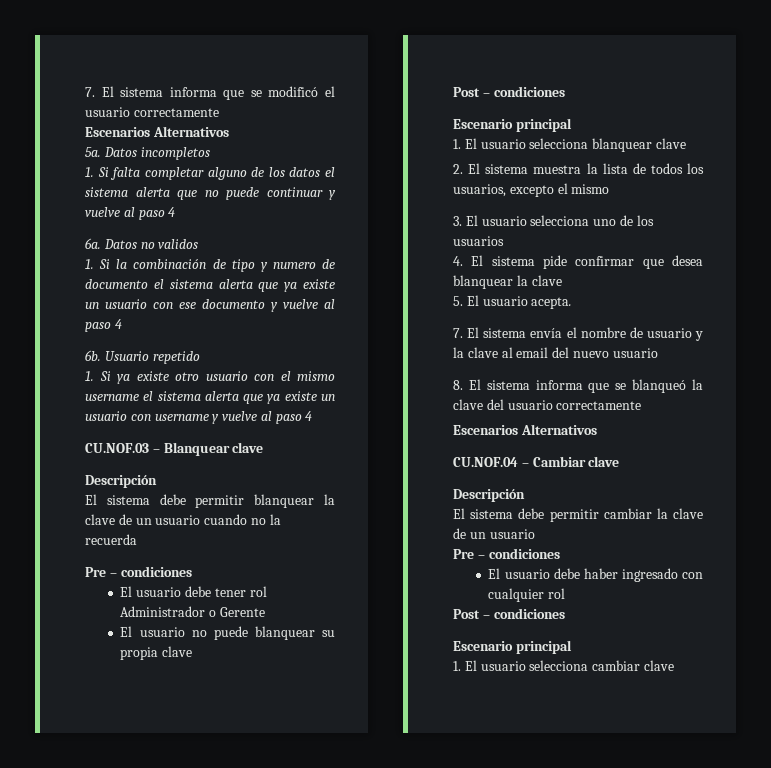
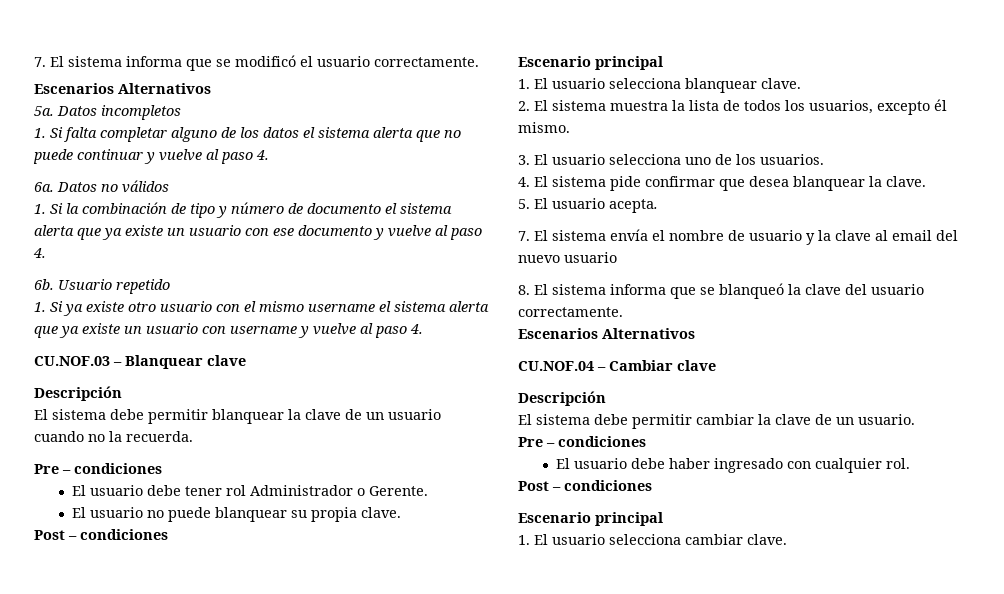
- 7. El sistema informa que se modificó el usuario correctamente
+ 7. El sistema informa que se modificó el usuario correctamente.
- 1. Si falta completar alguno de los datos el sistema alerta que no puede continuar y vuelve al paso 4
+ 1. Si falta completar alguno de los datos el sistema alerta que no puede continuar y vuelve al paso 4.
- Datos no validos
+ Datos no válidos
- 1. Si la combinación de tipo y numero de documento el sistema alerta que ya existe un usuario con ese documento y vuelve al paso 4
+ 1. Si la combinación de tipo y número de documento el sistema alerta que ya existe un usuario con ese documento y vuelve al paso 4.
- 1. Si ya existe otro usuario con el mismo username el sistema alerta que ya existe un usuario con username y vuelve al paso 4
+ 1. Si ya existe otro usuario con el mismo username el sistema alerta que ya existe un usuario con username y vuelve al paso 4.
- El sistema debe permitir blanquear la clave de un usuario cuando no la recuerda
+ El sistema debe permitir blanquear la clave de un usuario cuando no la recuerda.
- El usuario debe tener rol Administrador o Gerente
+ El usuario debe tener rol Administrador o Gerente.
- El usuario no puede blanquear su propia clave
+ El usuario no puede blanquear su propia clave.
- 1. El usuario selecciona blanquear clave
+ 1. El usuario selecciona blanquear clave.
- 2. El sistema muestra la lista de todos los usuarios, excepto el mismo
+ 2. El sistema muestra la lista de todos los usuarios, excepto él mismo.
- 3. El usuario selecciona uno de los usuarios
+ 3. El usuario selecciona uno de los usuarios.
- 4. El sistema pide confirmar que desea blanquear la clave
+ 4. El sistema pide confirmar que desea blanquear la clave.
- 8. El sistema informa que se blanqueó la clave del usuario correctamente
+ 8. El sistema informa que se blanqueó la clave del usuario correctamente.
- El sistema debe permitir cambiar la clave de un usuario
+ El sistema debe permitir cambiar la clave de un usuario.
- El usuario debe haber ingresado con cualquier rol
+ El usuario debe haber ingresado con cualquier rol.
- 1. El usuario selecciona cambiar clave
+ 1. El usuario selecciona cambiar clave.

